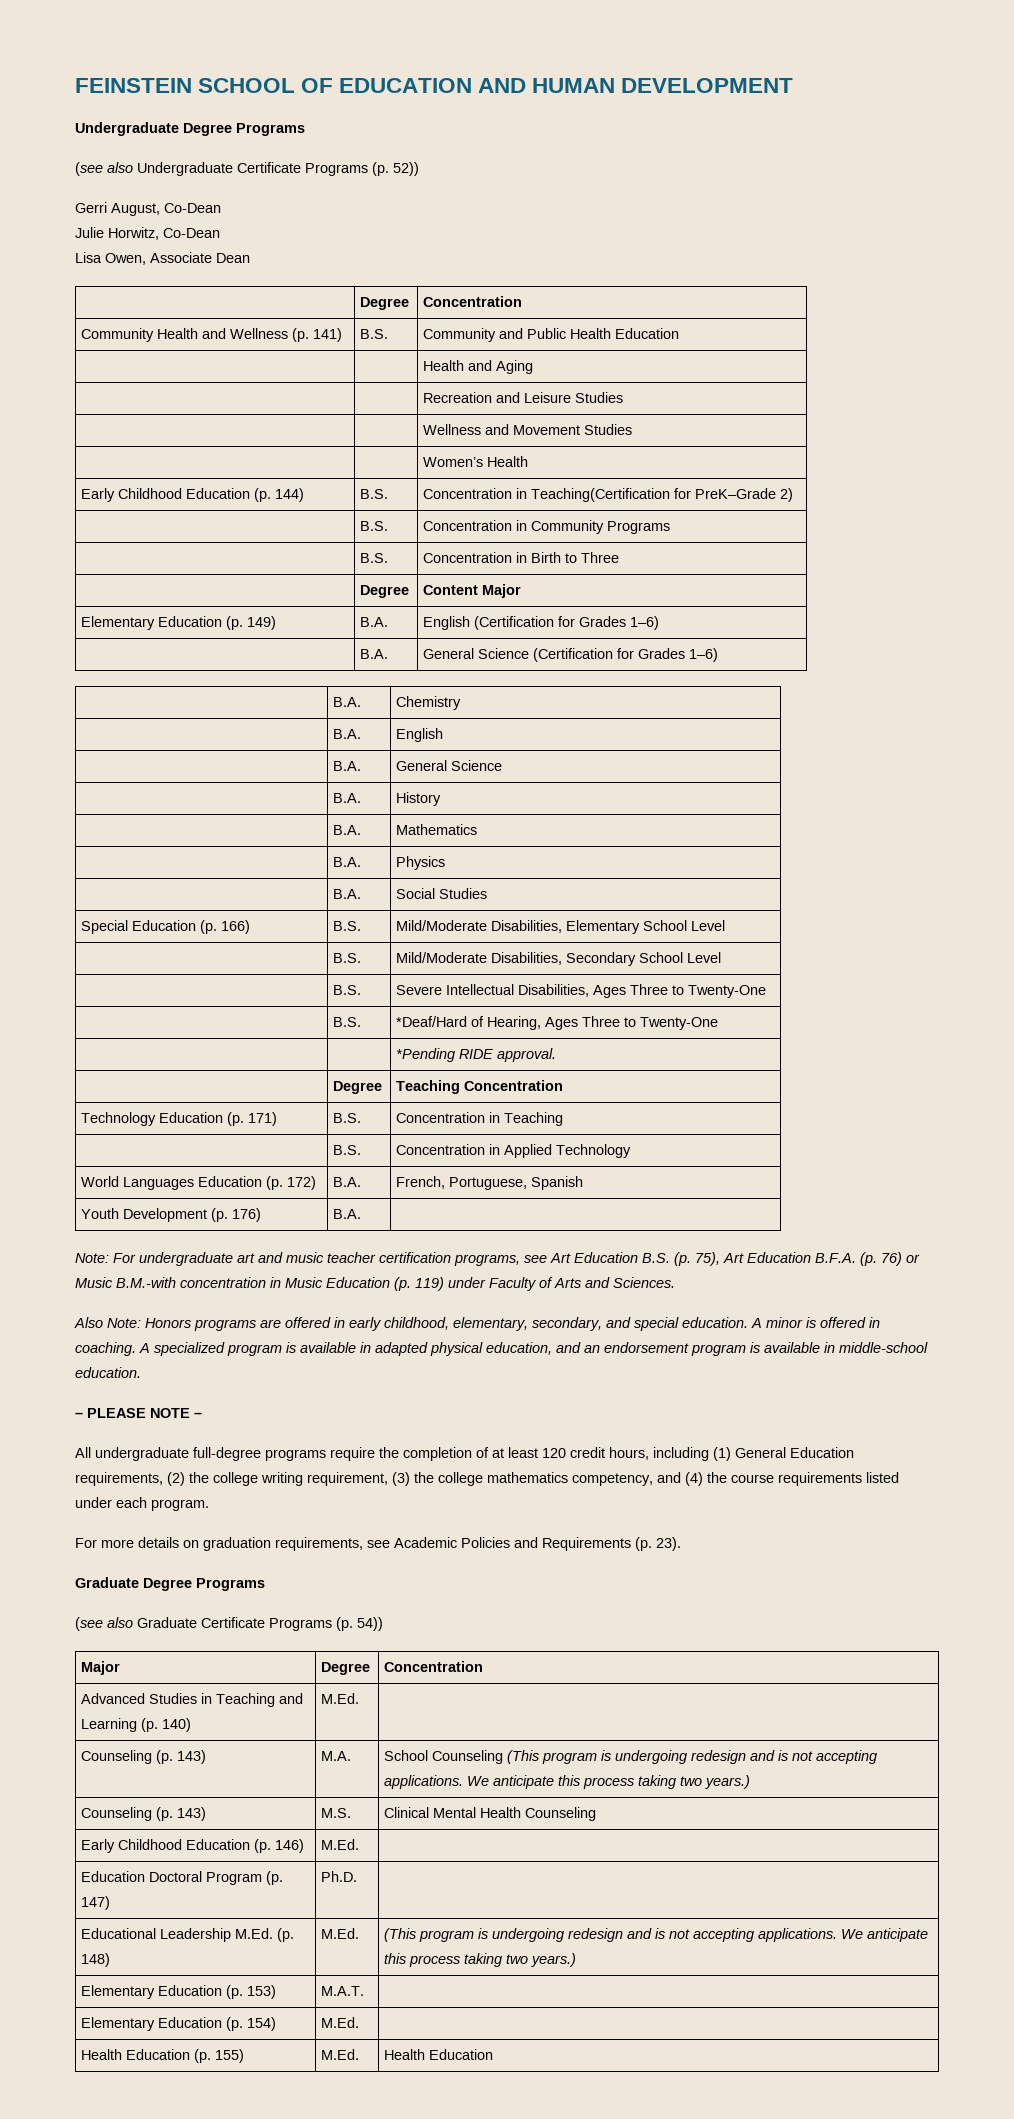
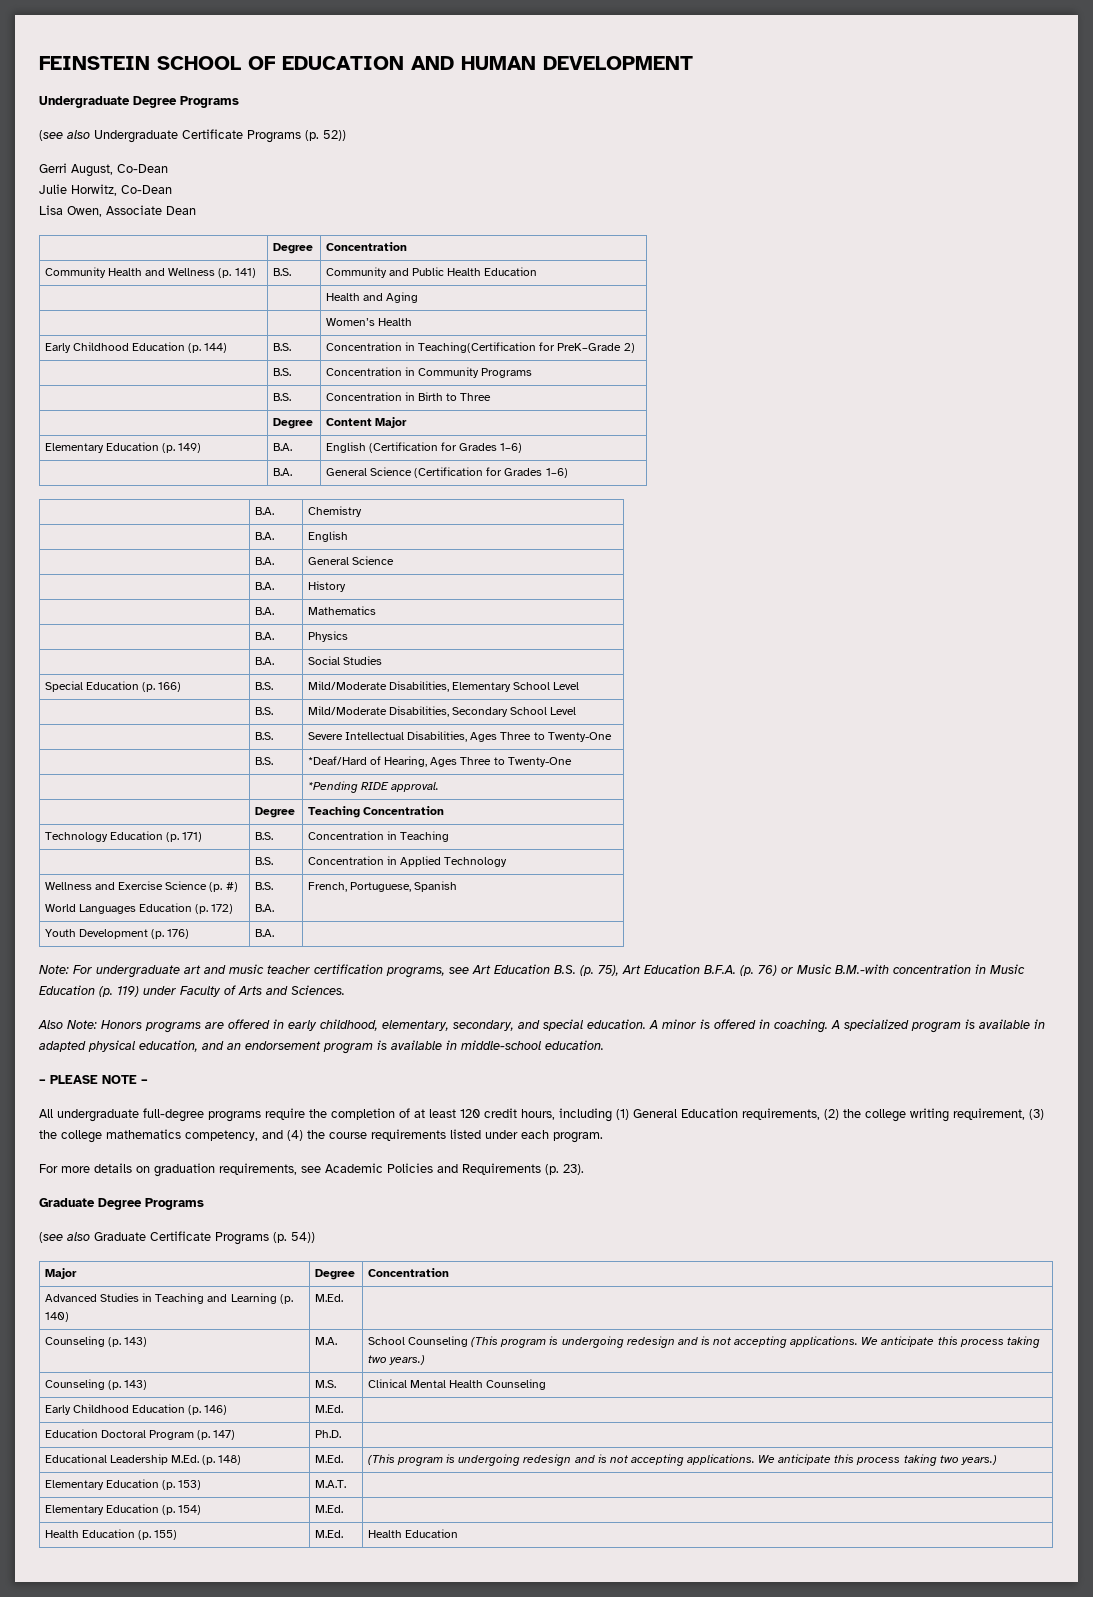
- | | Recreation and Leisure Studies
- | | Wellness and Movement Studies
- World Languages Education (p. 172) | B.A. | French, Portuguese, Spanish
+ Wellness and Exercise Science (p. #)
+ World Languages Education (p. 172) | B.S.
+ B.A. | French, Portuguese, Spanish

